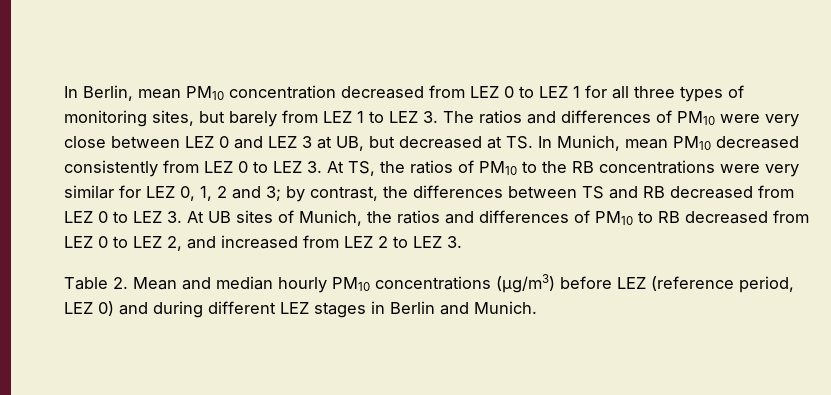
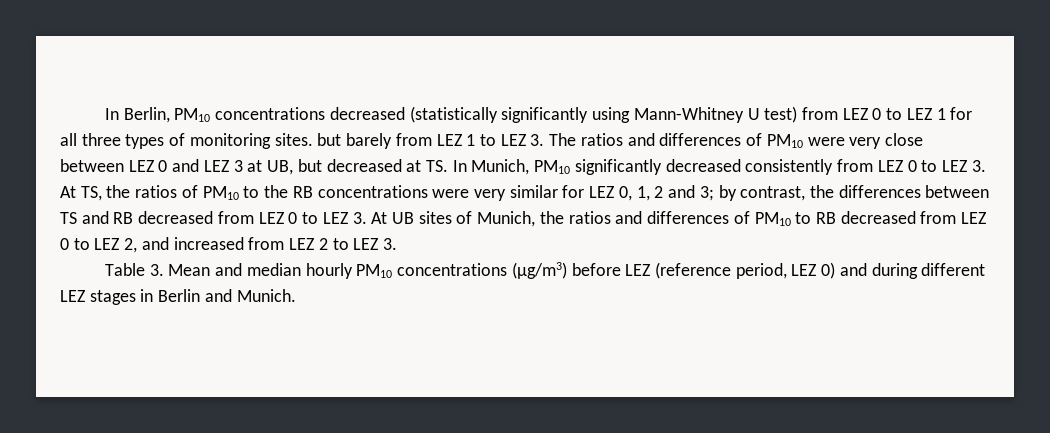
- In Berlin, mean PM10 concentration decreased from LEZ 0 to LEZ 1 for all three types of monitoring sites, but barely from LEZ 1 to LEZ 3. The ratios and differences of PM10 were very close between LEZ 0 and LEZ 3 at UB, but decreased at TS. In Munich, mean PM10 decreased consistently from LEZ 0 to LEZ 3. At TS, the ratios of PM10 to the RB concentrations were very similar for LEZ 0, 1, 2 and 3;
+ In Berlin, PM10 concentrations decreased (statistically significantly using Mann-Whitney U test) from LEZ 0 to LEZ 1 for all three types of monitoring sites. but barely from LEZ 1 to LEZ 3. The ratios and differences of PM10 were very close between LEZ 0 and LEZ 3 at UB, but decreased at TS. In Munich, PM10 significantly decreased consistently from LEZ 0 to LEZ 3. At TS, the ratios of PM10 to the RB concentrations were very similar for LEZ 0, 1, 2 and 3;
- Table 2. Mean and median hourly PM10 concentrations (µg/m3) before LEZ (reference period, LEZ 0) and during different LEZ stages in Berlin and Munich.
+ Table 3. Mean and median hourly PM10 concentrations (µg/m3) before LEZ (reference period, LEZ 0) and during different LEZ stages in Berlin and Munich.

